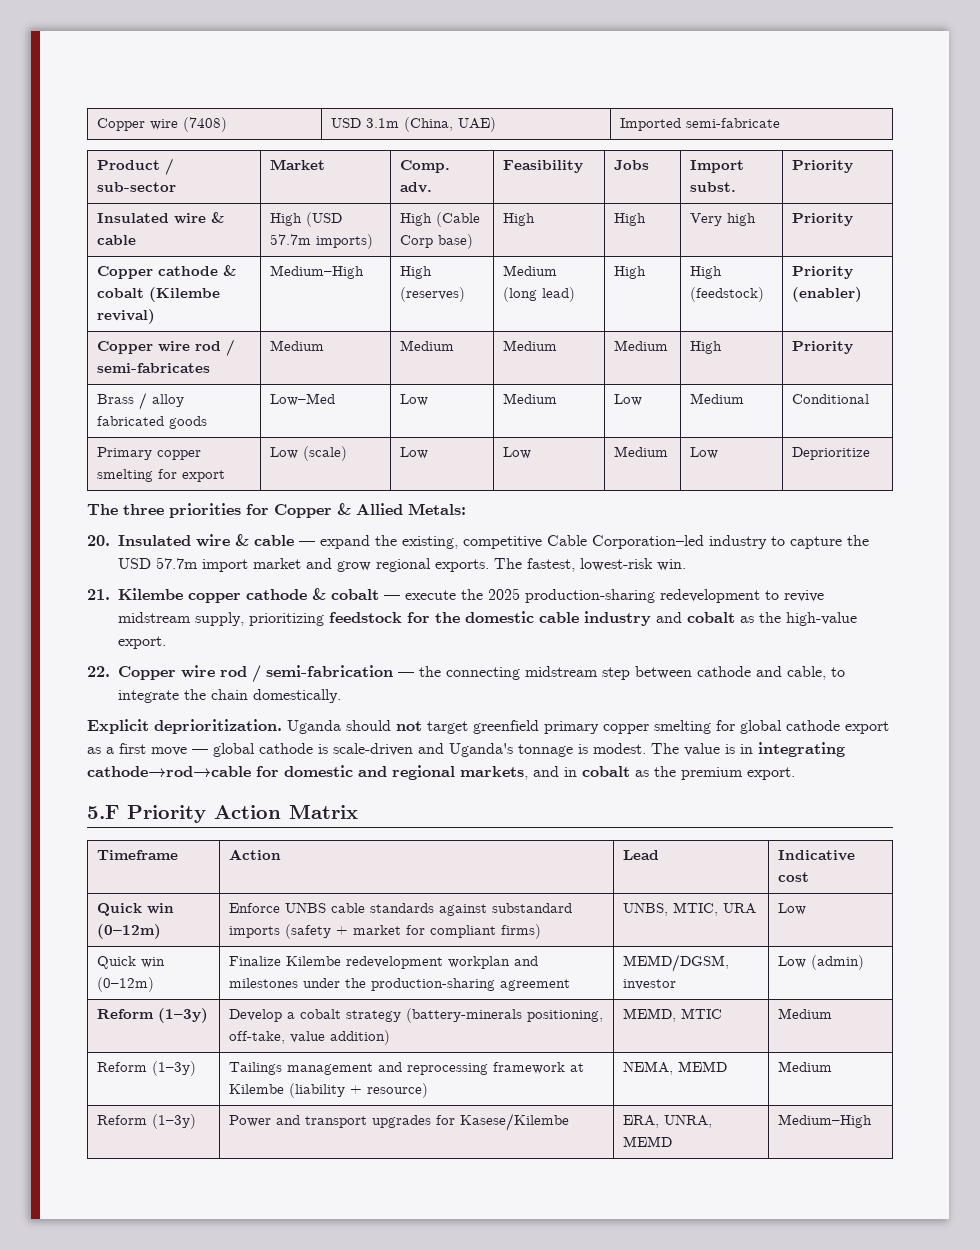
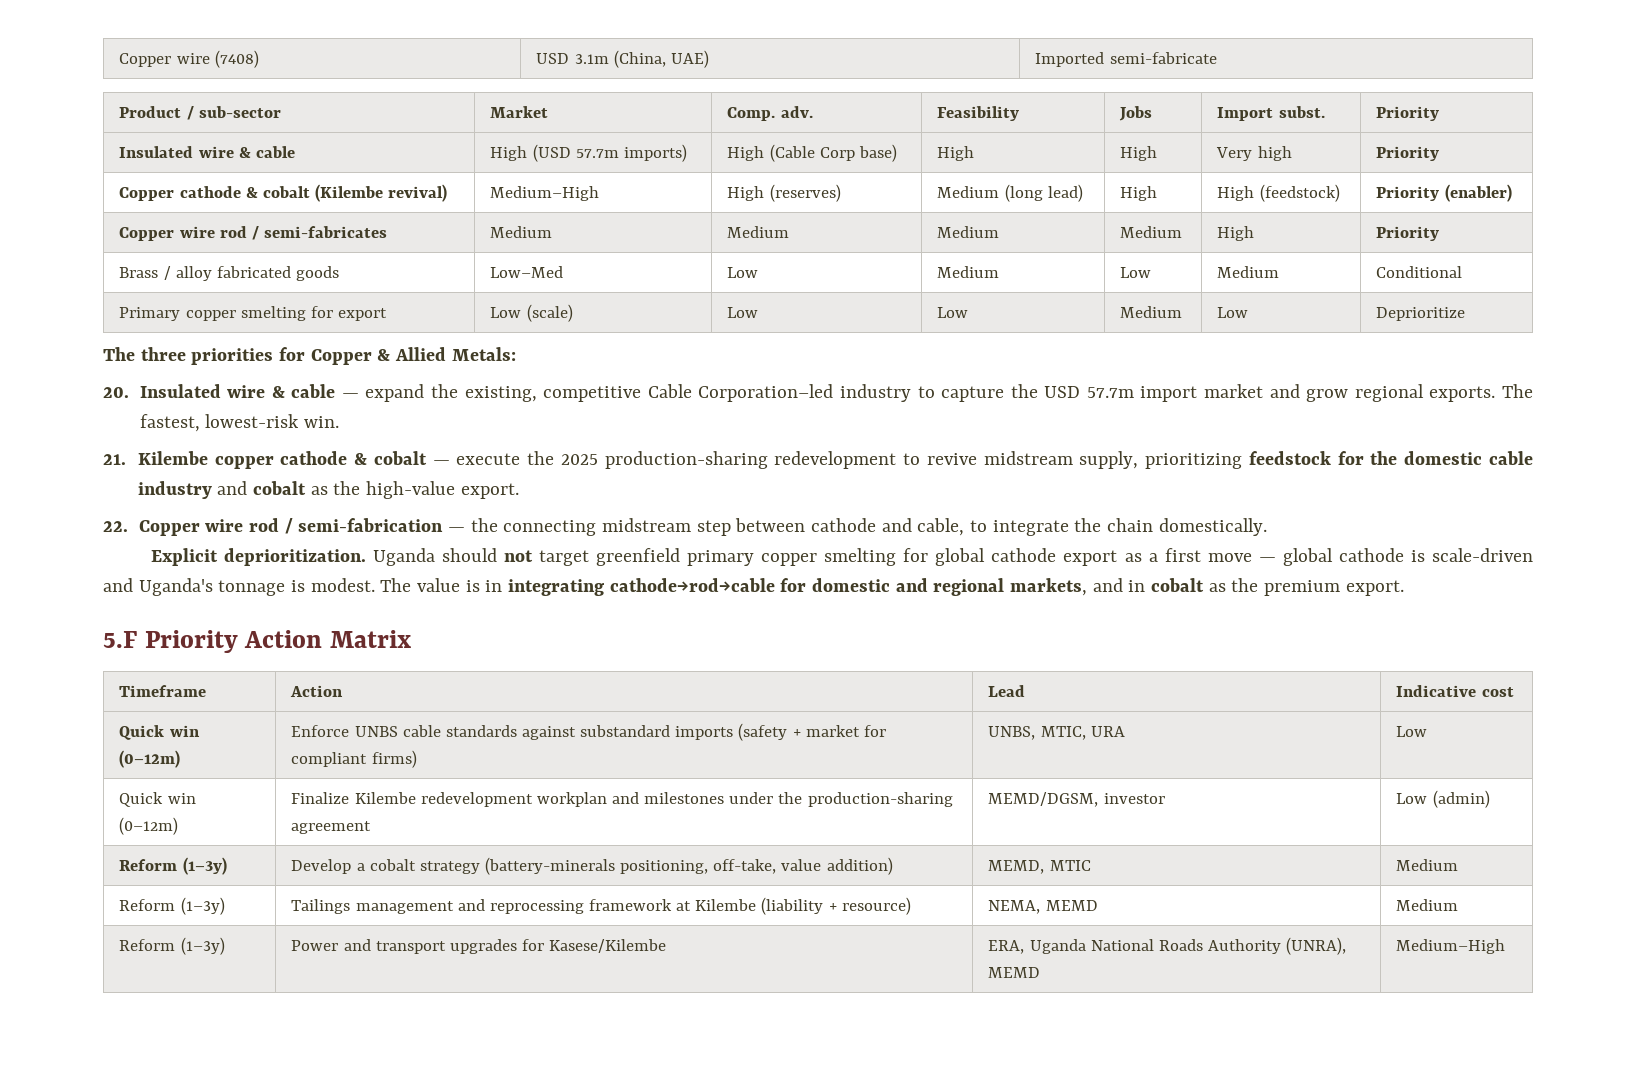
- Reform (1–3y) | Power and transport upgrades for Kasese/Kilembe | ERA, UNRA, MEMD | Medium–High
+ Reform (1–3y) | Power and transport upgrades for Kasese/Kilembe | ERA, Uganda National Roads Authority (UNRA), MEMD | Medium–High

